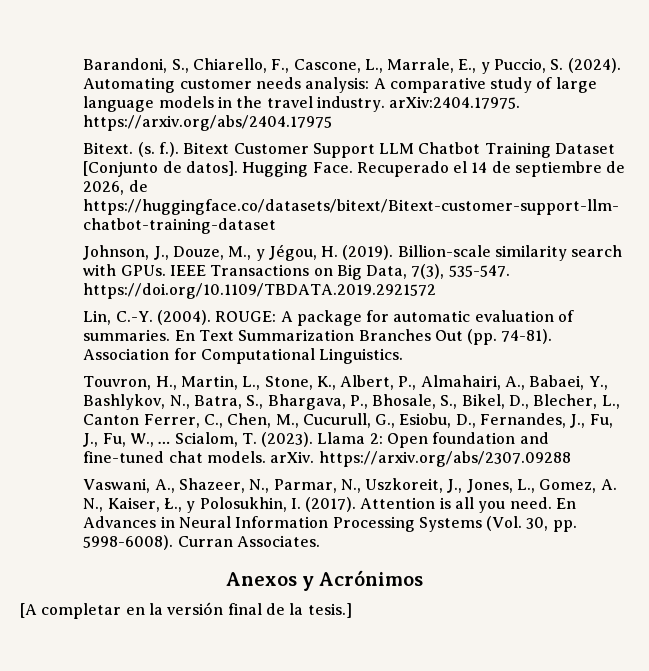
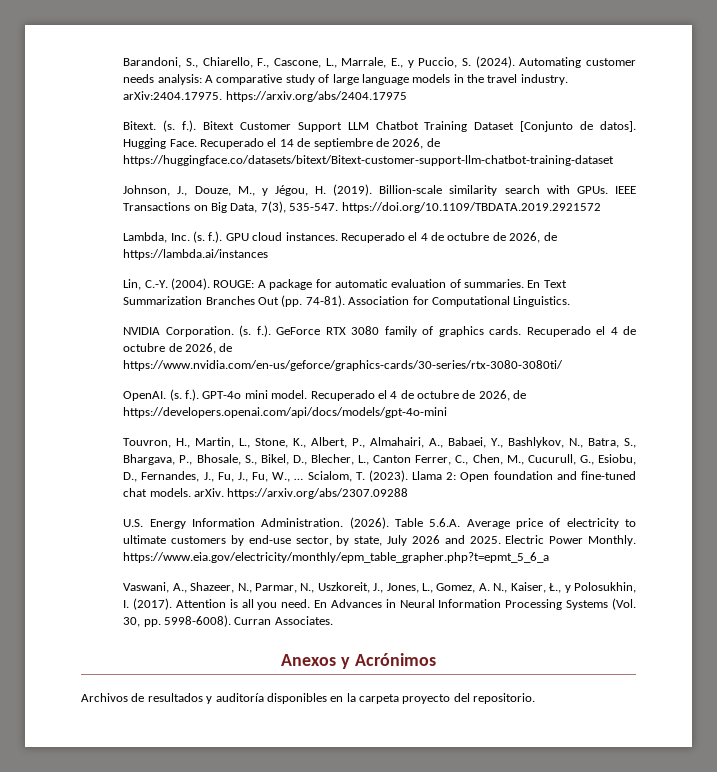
+ Lambda, Inc. (s. f.). GPU cloud instances. Recuperado el 4 de octubre de 2026, de https://lambda.ai/instances
+ NVIDIA Corporation. (s. f.). GeForce RTX 3080 family of graphics cards. Recuperado el 4 de octubre de 2026, de https://www.nvidia.com/en-us/geforce/graphics-cards/30-series/rtx-3080-3080ti/
+ OpenAI. (s. f.). GPT-4o mini model. Recuperado el 4 de octubre de 2026, de https://developers.openai.com/api/docs/models/gpt-4o-mini
+ U.S. Energy Information Administration. (2026). Table 5.6.A. Average price of electricity to ultimate customers by end-use sector, by state, July 2026 and 2025. Electric Power Monthly. https://www.eia.gov/electricity/monthly/epm_table_grapher.php?t=epmt_5_6_a
- [A completar en la versión final de la tesis.]
+ Archivos de resultados y auditoría disponibles en la carpeta proyecto del repositorio.

